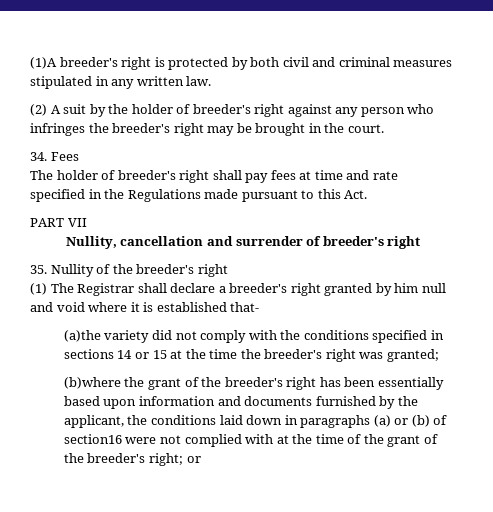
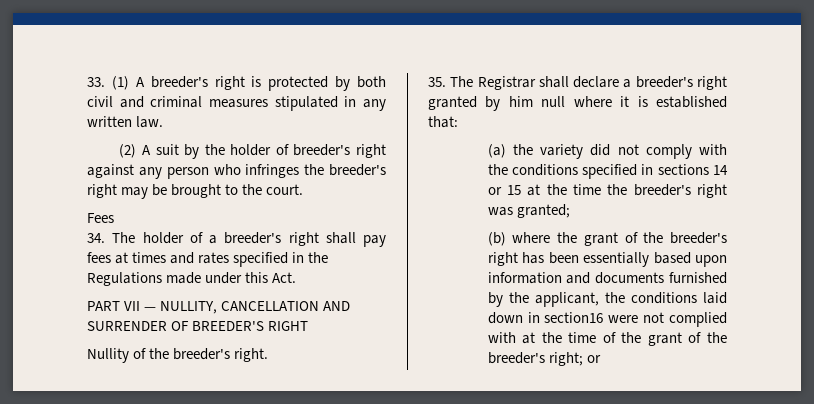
- (1)A breeder's right is protected by both civil and criminal measures stipulated in any written law.
+ 33. (1) A breeder's right is protected by both civil and criminal measures stipulated in any written law.
- (2) A suit by the holder of breeder's right against any person who infringes the breeder's right may be brought in the court.
+ (2) A suit by the holder of breeder's right against any person who infringes the breeder's right may be brought to the court.
- 34. Fees
+ Fees
- The holder of breeder's right shall pay fees at time and rate specified in the Regulations made pursuant to this Act.
+ 34. The holder of a breeder's right shall pay fees at times and rates specified in the Regulations made under this Act.
- PART VII
- Nullity, cancellation and surrender of breeder's right
- 35. Nullity of the breeder's right
- (1) The Registrar shall declare a breeder's right granted by him null and void where it is established that-
- (a)the variety did not comply with the conditions specified in sections 14 or 15 at the time the breeder's right was granted;
+ PART VII — NULLITY, CANCELLATION AND SURRENDER OF BREEDER'S RIGHT
+ Nullity of the breeder's right.
+ 35. The Registrar shall declare a breeder's right granted by him null where it is established that:
+ (a) the variety did not comply with the conditions specified in sections 14 or 15 at the time the breeder's right was granted;
- (b)where the grant of the breeder's right has been essentially based upon information and documents furnished by the applicant, the conditions laid down in paragraphs (a) or (b) of section16 were not complied with at the time of the grant of the breeder's right; or
+ (b) where the grant of the breeder's right has been essentially based upon information and documents furnished by the applicant, the conditions laid down in section16 were not complied with at the time of the grant of the breeder's right; or

